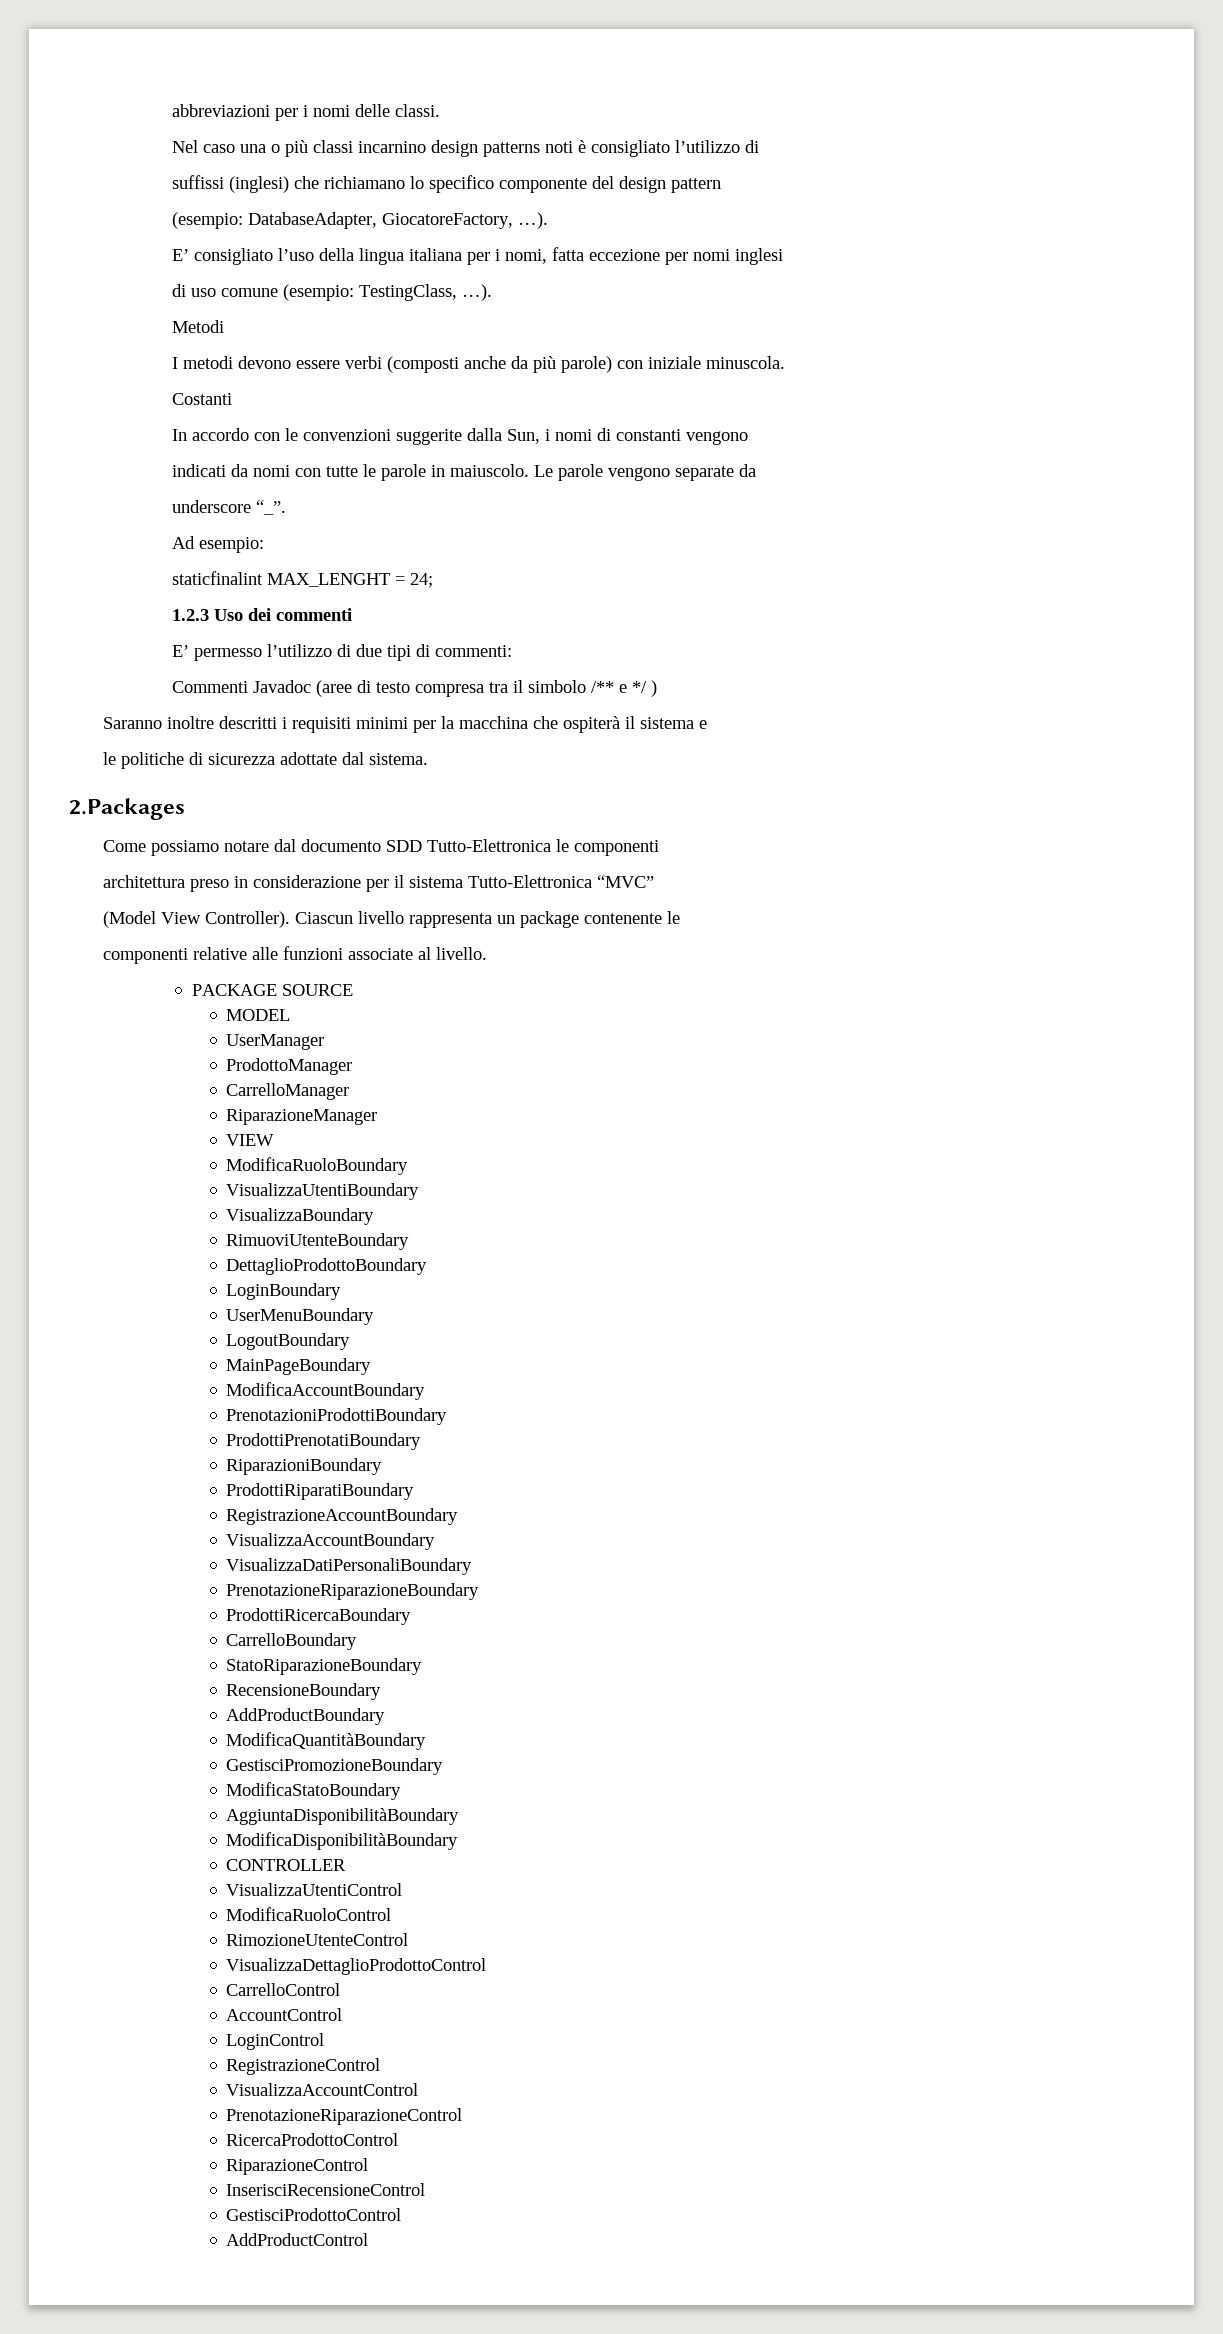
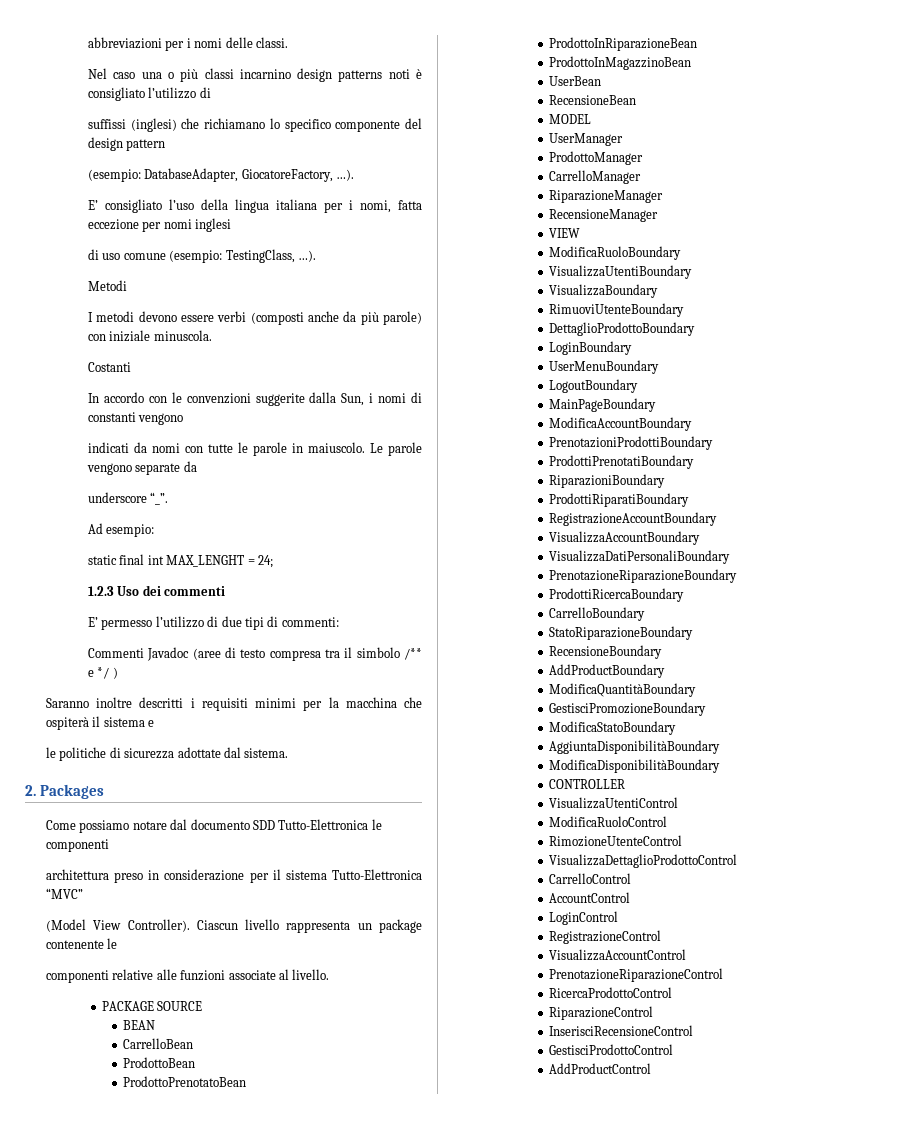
- staticfinalint MAX_LENGHT = 24;
+ static final int MAX_LENGHT = 24;
- 2.Packages
+ 2. Packages
+ BEAN
+ CarrelloBean
+ ProdottoBean
+ ProdottoPrenotatoBean
+ ProdottoInRiparazioneBean
+ ProdottoInMagazzinoBean
+ UserBean
+ RecensioneBean
+ RecensioneManager

